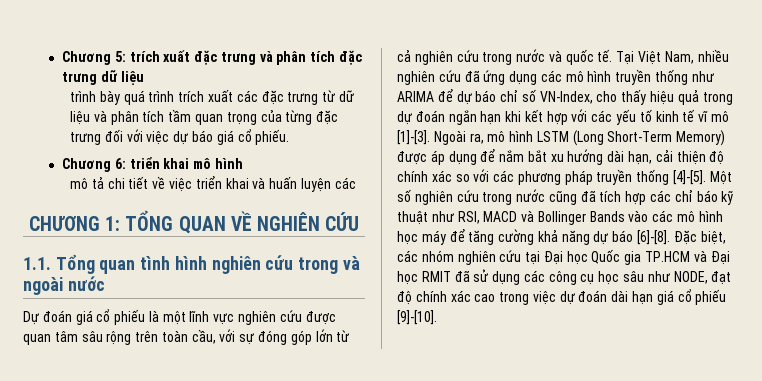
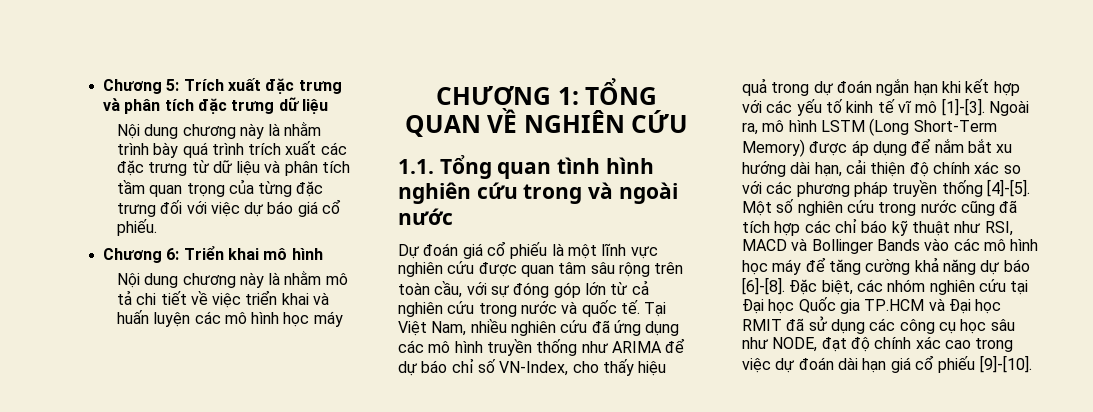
- Chương 5: trích xuất đặc trưng và phân tích đặc trưng dữ liệu
+ Chương 5: Trích xuất đặc trưng và phân tích đặc trưng dữ liệu
- trình bày quá trình trích xuất các đặc trưng từ dữ liệu và phân tích tầm quan trọng của từng đặc trưng đối với việc dự báo giá cổ phiếu.
+ Nội dung chương này là nhằm trình bày quá trình trích xuất các đặc trưng từ dữ liệu và phân tích tầm quan trọng của từng đặc trưng đối với việc dự báo giá cổ phiếu.
- Chương 6: triển khai mô hình
+ Chương 6: Triển khai mô hình
- mô tả chi tiết về việc triển khai và huấn luyện các
+ Nội dung chương này là nhằm mô tả chi tiết về việc triển khai và huấn luyện các mô hình học máy

